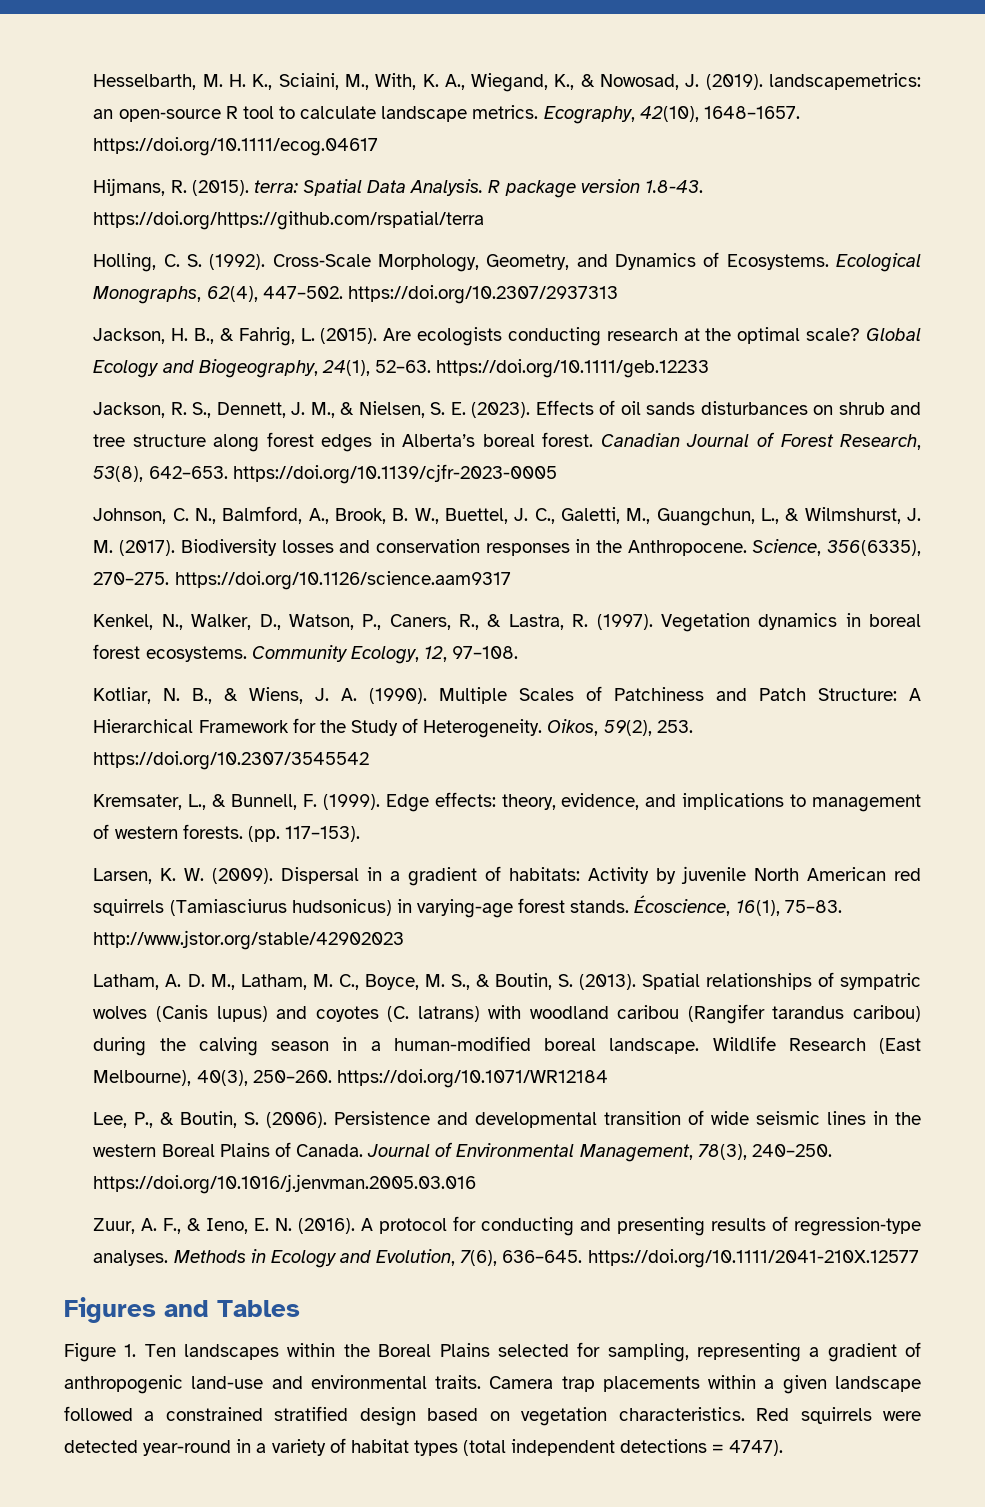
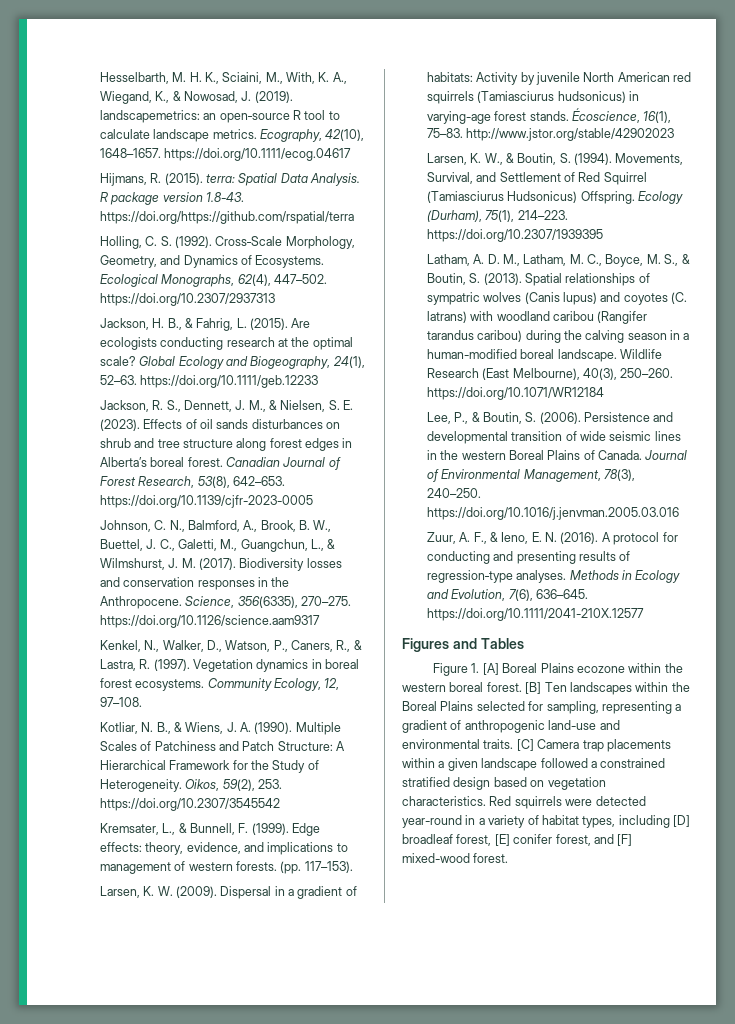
+ Larsen, K. W., & Boutin, S. (1994). Movements, Survival, and Settlement of Red Squirrel (Tamiasciurus Hudsonicus) Offspring. Ecology (Durham), 75(1), 214–223. https://doi.org/10.2307/1939395
- Figure 1. Ten landscapes within the Boreal Plains selected for sampling, representing a gradient of anthropogenic land-use and environmental traits.
+ Figure 1. [A] Boreal Plains ecozone within the western boreal forest. [B] Ten landscapes within the Boreal Plains selected for sampling, representing a gradient of anthropogenic land-use and environmental traits.
- Camera trap placements within a given landscape followed a constrained stratified design based on vegetation characteristics.
+ [C] Camera trap placements within a given landscape followed a constrained stratified design based on vegetation characteristics.
- Red squirrels were detected year-round in a variety of habitat types (total independent detections = 4747).
+ Red squirrels were detected year-round in a variety of habitat types, including [D] broadleaf forest, [E] conifer forest, and [F] mixed-wood forest.

